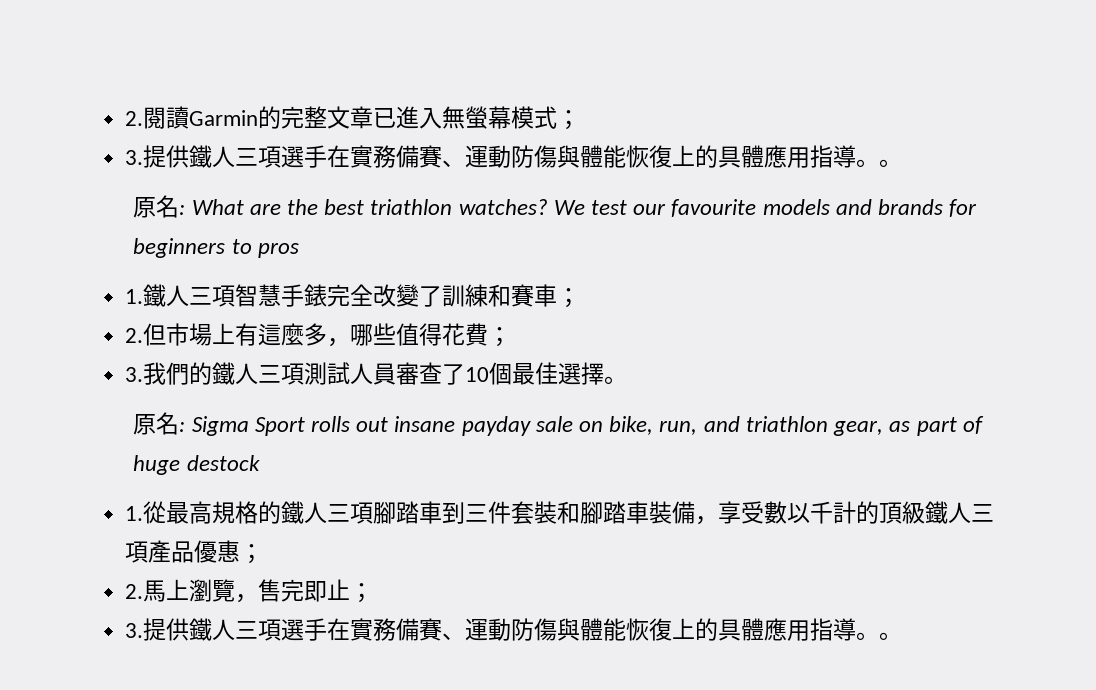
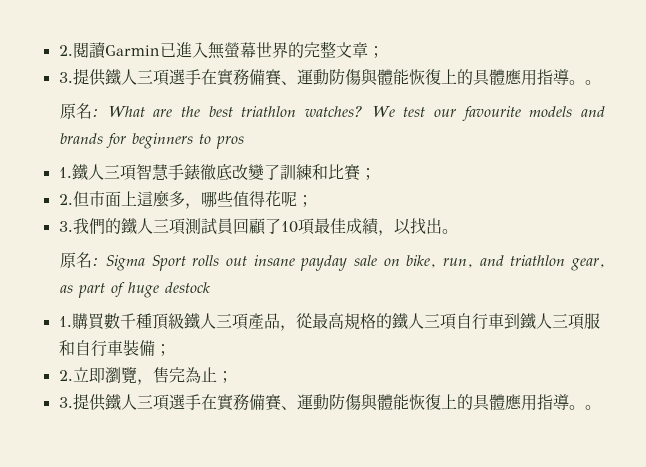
- 2.閱讀Garmin的完整文章已進入無螢幕模式；
+ 2.閱讀Garmin已進入無螢幕世界的完整文章；
- 1.鐵人三項智慧手錶完全改變了訓練和賽車；
+ 1.鐵人三項智慧手錶徹底改變了訓練和比賽；
- 2.但市場上有這麼多，哪些值得花費；
+ 2.但市面上這麼多，哪些值得花呢；
- 3.我們的鐵人三項測試人員審查了10個最佳選擇。
+ 3.我們的鐵人三項測試員回顧了10項最佳成績，以找出。
- 1.從最高規格的鐵人三項腳踏車到三件套裝和腳踏車裝備，享受數以千計的頂級鐵人三項產品優惠；
- 2.馬上瀏覽，售完即止；
+ 1.購買數千種頂級鐵人三項產品，從最高規格的鐵人三項自行車到鐵人三項服和自行車裝備；
+ 2.立即瀏覽，售完為止；

